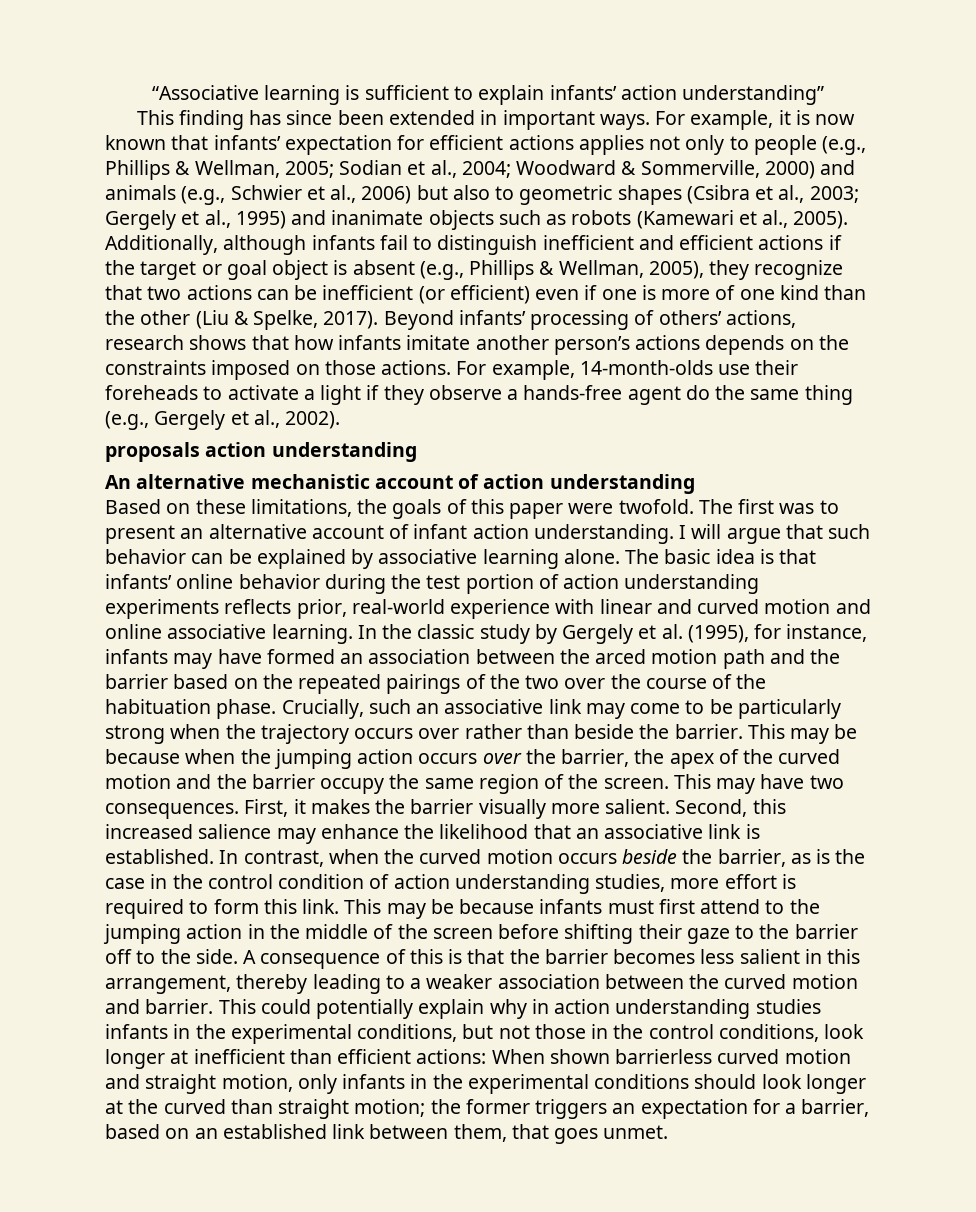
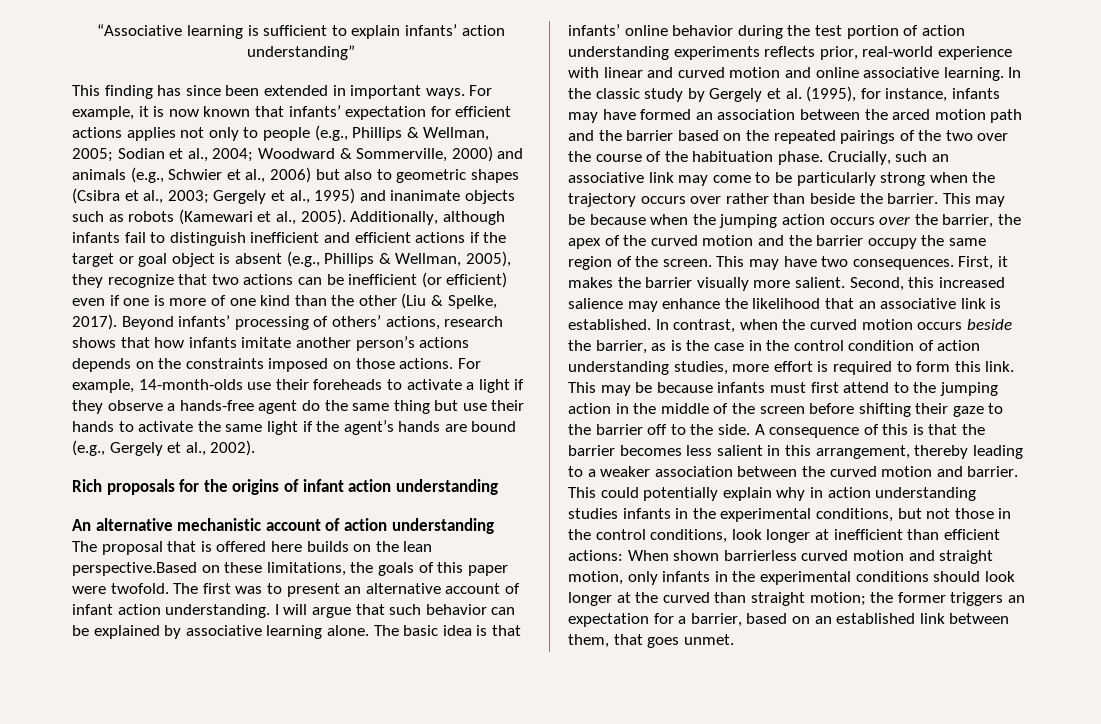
- For example, 14-month-olds use their foreheads to activate a light if they observe a hands-free agent do the same thing (e.g., Gergely et al., 2002).
+ For example, 14-month-olds use their foreheads to activate a light if they observe a hands-free agent do the same thing but use their hands to activate the same light if the agent’s hands are bound (e.g., Gergely et al., 2002).
- proposals action understanding
+ Rich proposals for the origins of infant action understanding
- Based on these limitations, the goals of this paper were twofold.
+ The proposal that is offered here builds on the lean perspective.Based on these limitations, the goals of this paper were twofold.

